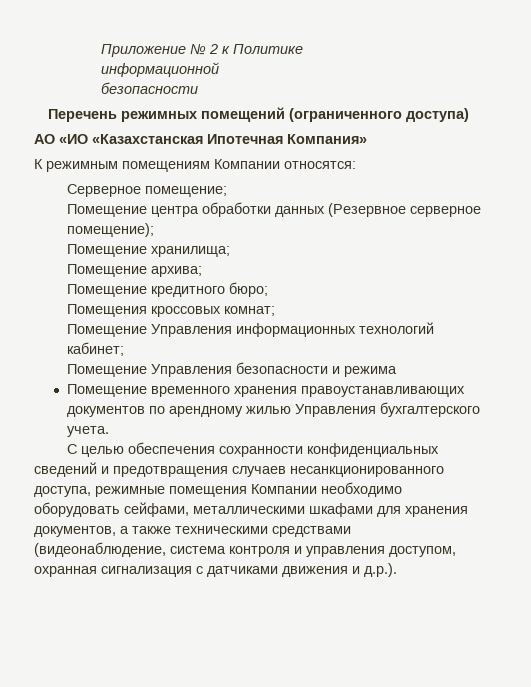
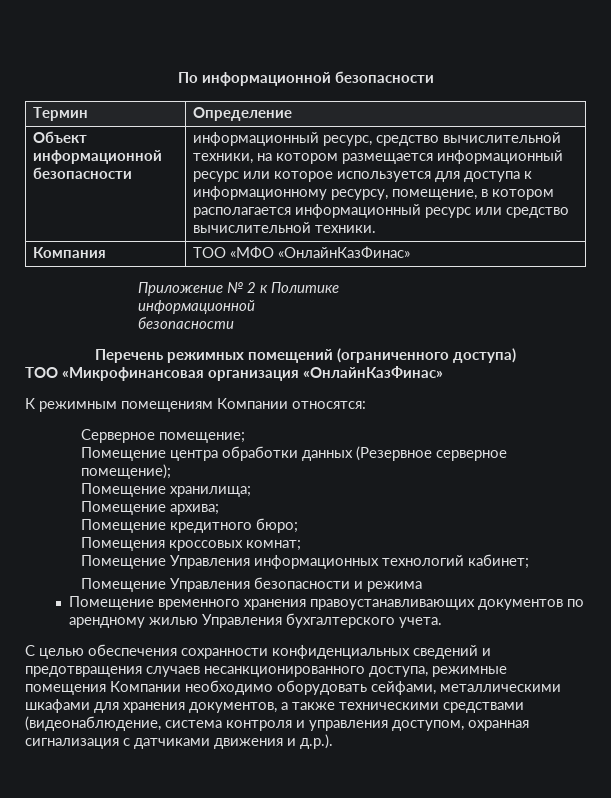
+ По информационной безопасности
+ Термин | Определение
+ Объект информационной безопасности | информационный ресурс, средство вычислительной техники, на котором размещается информационный ресурс или которое используется для доступа к информационному ресурсу, помещение, в котором располагается информационный ресурс или средство вычислительной техники.
+ Компания | ТОО «МФО «ОнлайнКазФинас»
- АО «ИО «Казахстанская Ипотечная Компания»
+ ТОО «Микрофинансовая организация «ОнлайнКазФинас»

